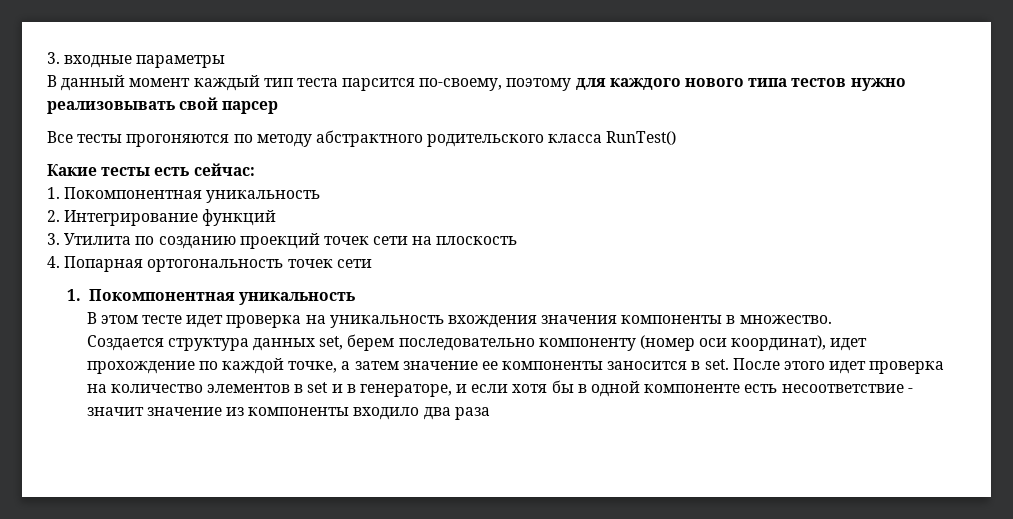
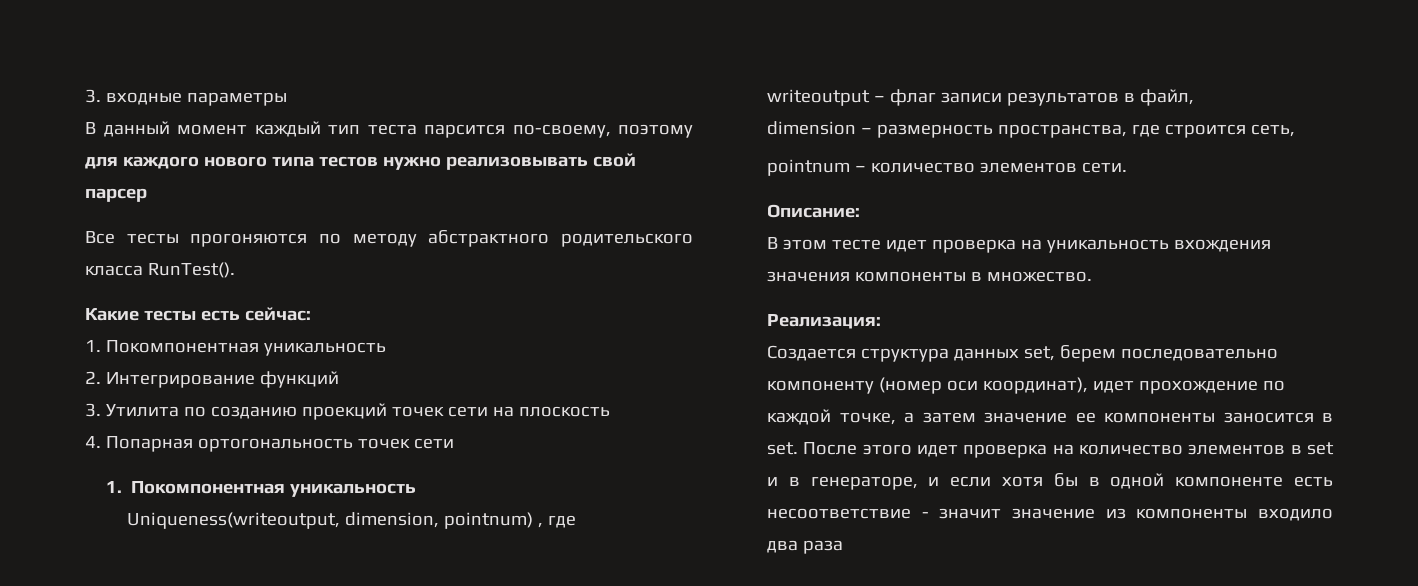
- Все тесты прогоняются по методу абстрактного родительского класса RunTest()
+ Все тесты прогоняются по методу абстрактного родительского класса RunTest().
+ Uniqueness(writeoutput, dimension, pointnum) , где
+ writeoutput – флаг записи результатов в файл,
+ dimension – размерность пространства, где строится сеть,
+ pointnum – количество элементов сети.
+ Описание:
+ Реализация:

